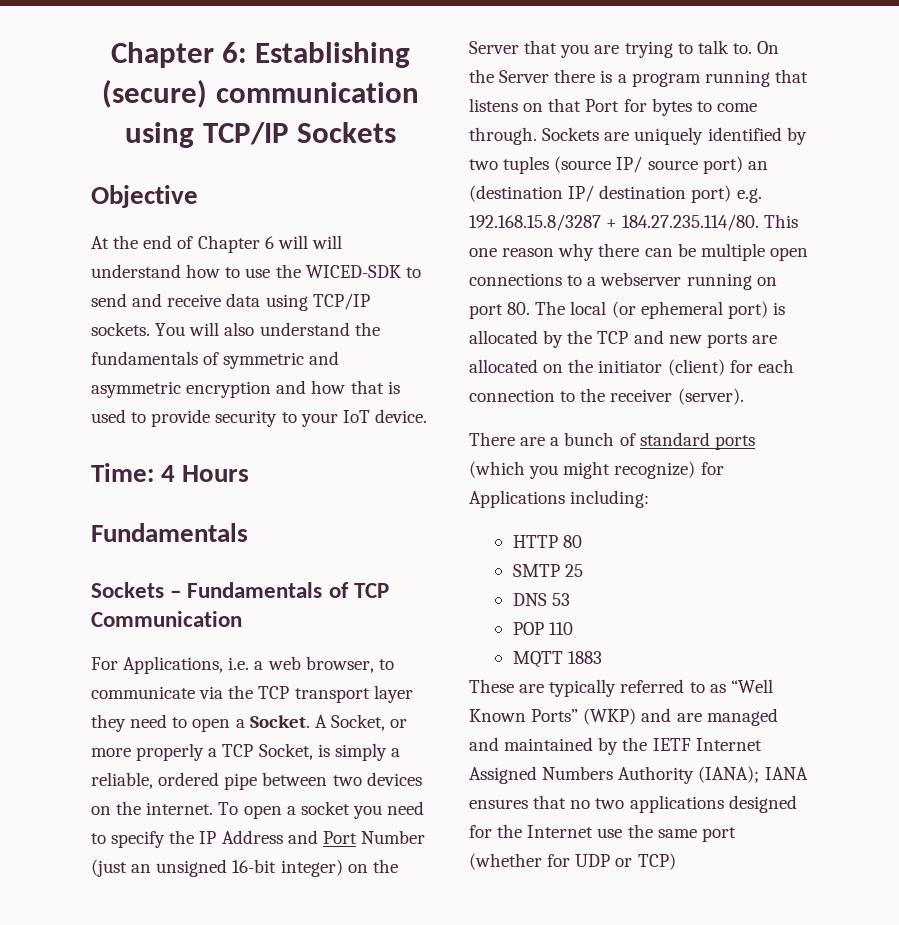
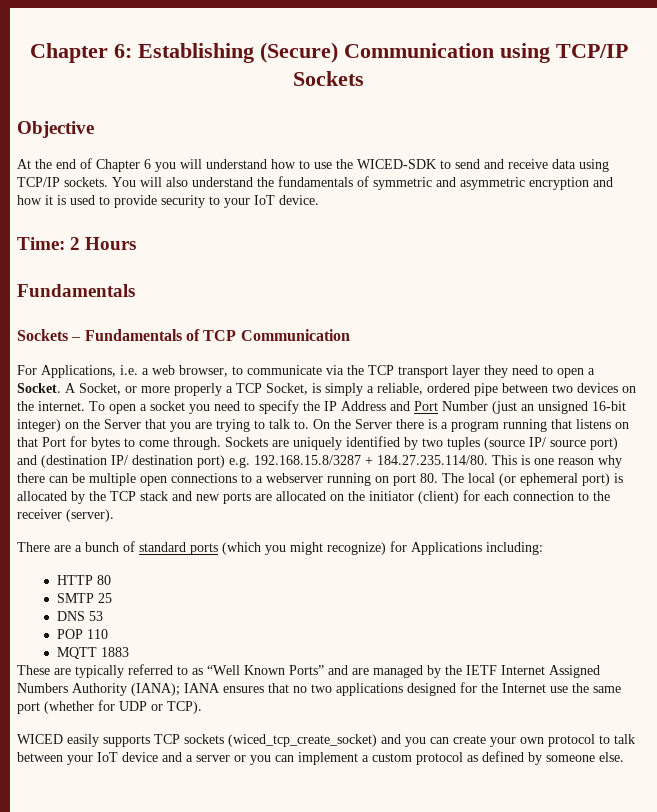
- Chapter 6: Establishing (secure) communication using TCP/IP Sockets
+ Chapter 6: Establishing (Secure) Communication using TCP/IP Sockets
- At the end of Chapter 6 will will understand how to use the WICED-SDK to send and receive data using TCP/IP sockets.
+ At the end of Chapter 6 you will understand how to use the WICED-SDK to send and receive data using TCP/IP sockets.
- You will also understand the fundamentals of symmetric and asymmetric encryption and how that is used to provide security to your IoT device.
+ You will also understand the fundamentals of symmetric and asymmetric encryption and how it is used to provide security to your IoT device.
- Time: 4 Hours
+ Time: 2 Hours
- Sockets are uniquely identified by two tuples (source IP/ source port) an (destination IP/ destination port) e.g. 192.168.15.8/3287 + 184.27.235.114/80. This one reason why there can be multiple open connections to a webserver running on port 80. The local (or ephemeral port) is allocated by the TCP and new ports are allocated on the initiator (client) for each connection to the receiver (server).
+ Sockets are uniquely identified by two tuples (source IP/ source port) and (destination IP/ destination port) e.g. 192.168.15.8/3287 + 184.27.235.114/80. This is one reason why there can be multiple open connections to a webserver running on port 80. The local (or ephemeral port) is allocated by the TCP stack and new ports are allocated on the initiator (client) for each connection to the receiver (server).
- These are typically referred to as “Well Known Ports” (WKP) and are managed and maintained by the IETF Internet Assigned Numbers Authority (IANA); IANA ensures that no two applications designed for the Internet use the same port (whether for UDP or TCP)
+ These are typically referred to as “Well Known Ports” and are managed by the IETF Internet Assigned Numbers Authority (IANA); IANA ensures that no two applications designed for the Internet use the same port (whether for UDP or TCP).
+ WICED easily supports TCP sockets (wiced_tcp_create_socket) and you can create your own protocol to talk between your IoT device and a server or you can implement a custom protocol as defined by someone else.

